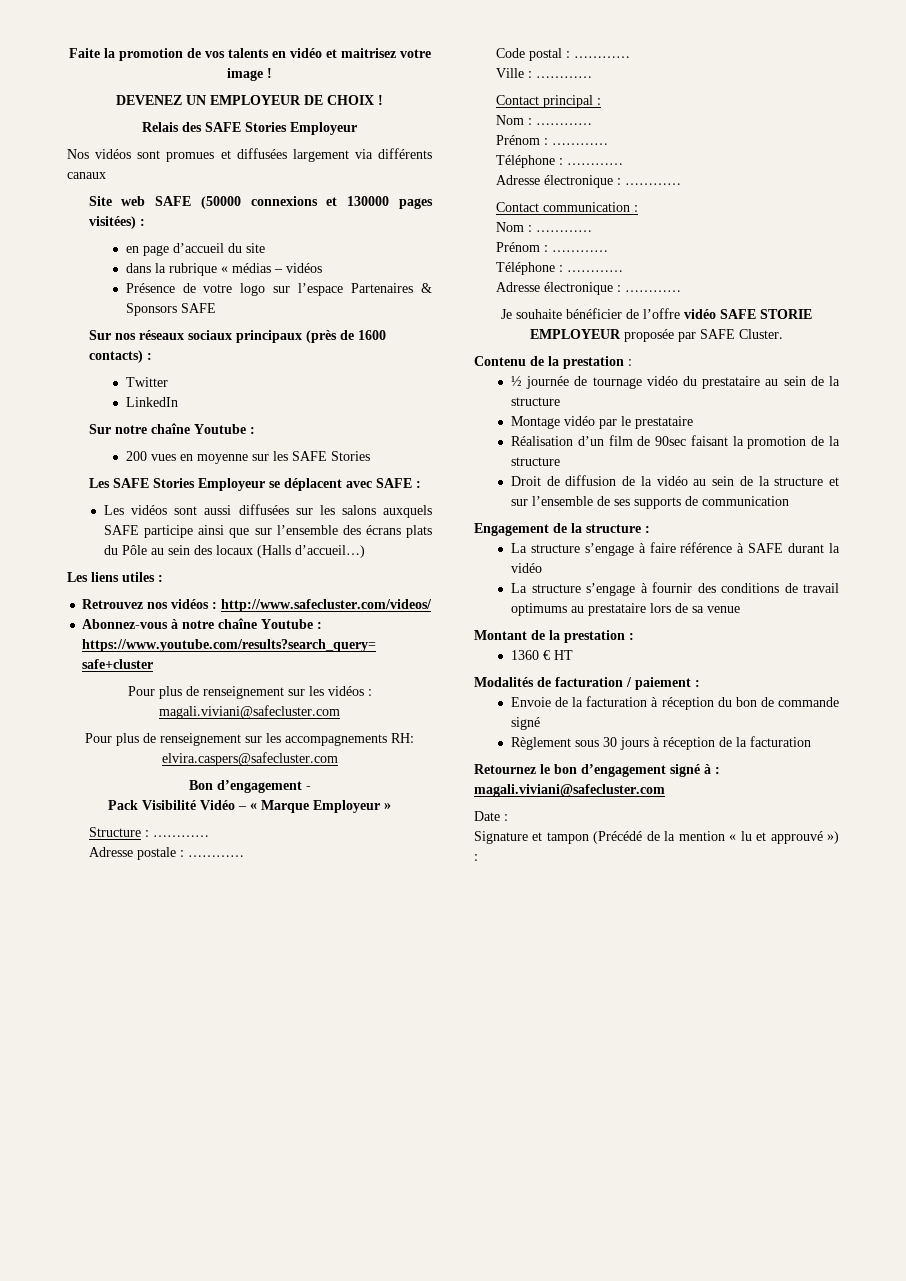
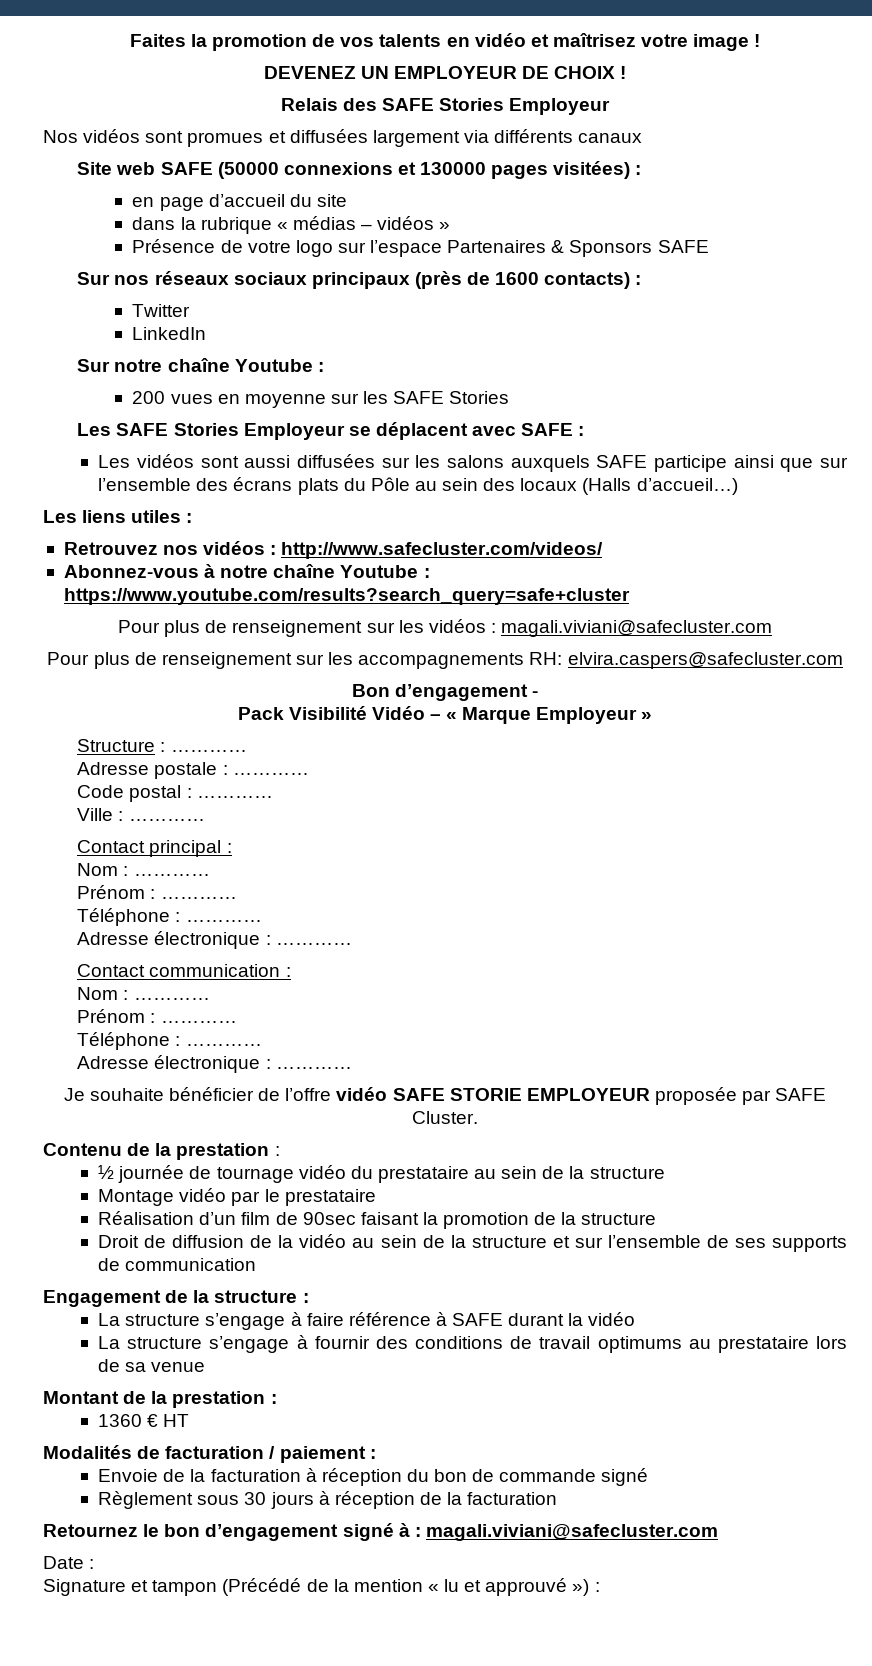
- Faite la promotion de vos talents en vidéo et maitrisez votre image !
+ Faites la promotion de vos talents en vidéo et maîtrisez votre image !
- dans la rubrique « médias – vidéos
+ dans la rubrique « médias – vidéos »

